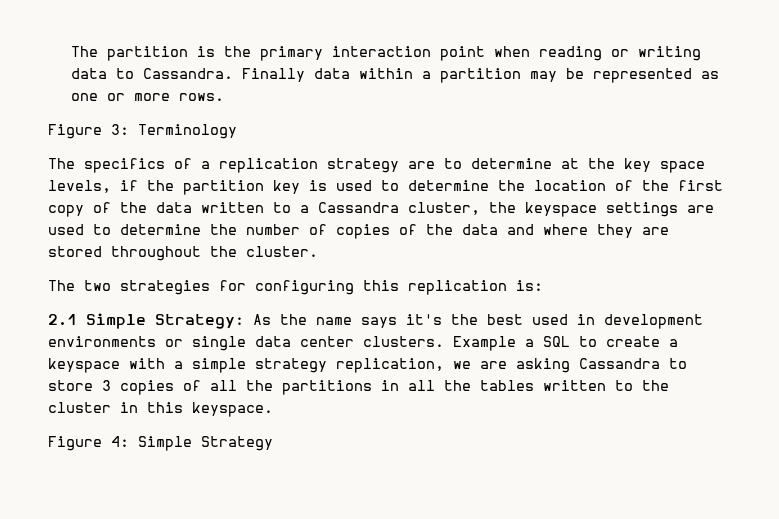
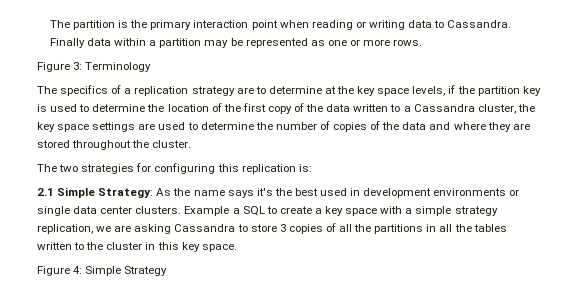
- The specifics of a replication strategy are to determine at the key space levels, if the partition key is used to determine the location of the first copy of the data written to a Cassandra cluster, the keyspace settings are used to determine the number of copies of the data and where they are stored throughout the cluster.
+ The specifics of a replication strategy are to determine at the key space levels, if the partition key is used to determine the location of the first copy of the data written to a Cassandra cluster, the key space settings are used to determine the number of copies of the data and where they are stored throughout the cluster.
- Example a SQL to create a keyspace with a simple strategy replication, we are asking Cassandra to store 3 copies of all the partitions in all the tables written to the cluster in this keyspace.
+ Example a SQL to create a key space with a simple strategy replication, we are asking Cassandra to store 3 copies of all the partitions in all the tables written to the cluster in this key space.

